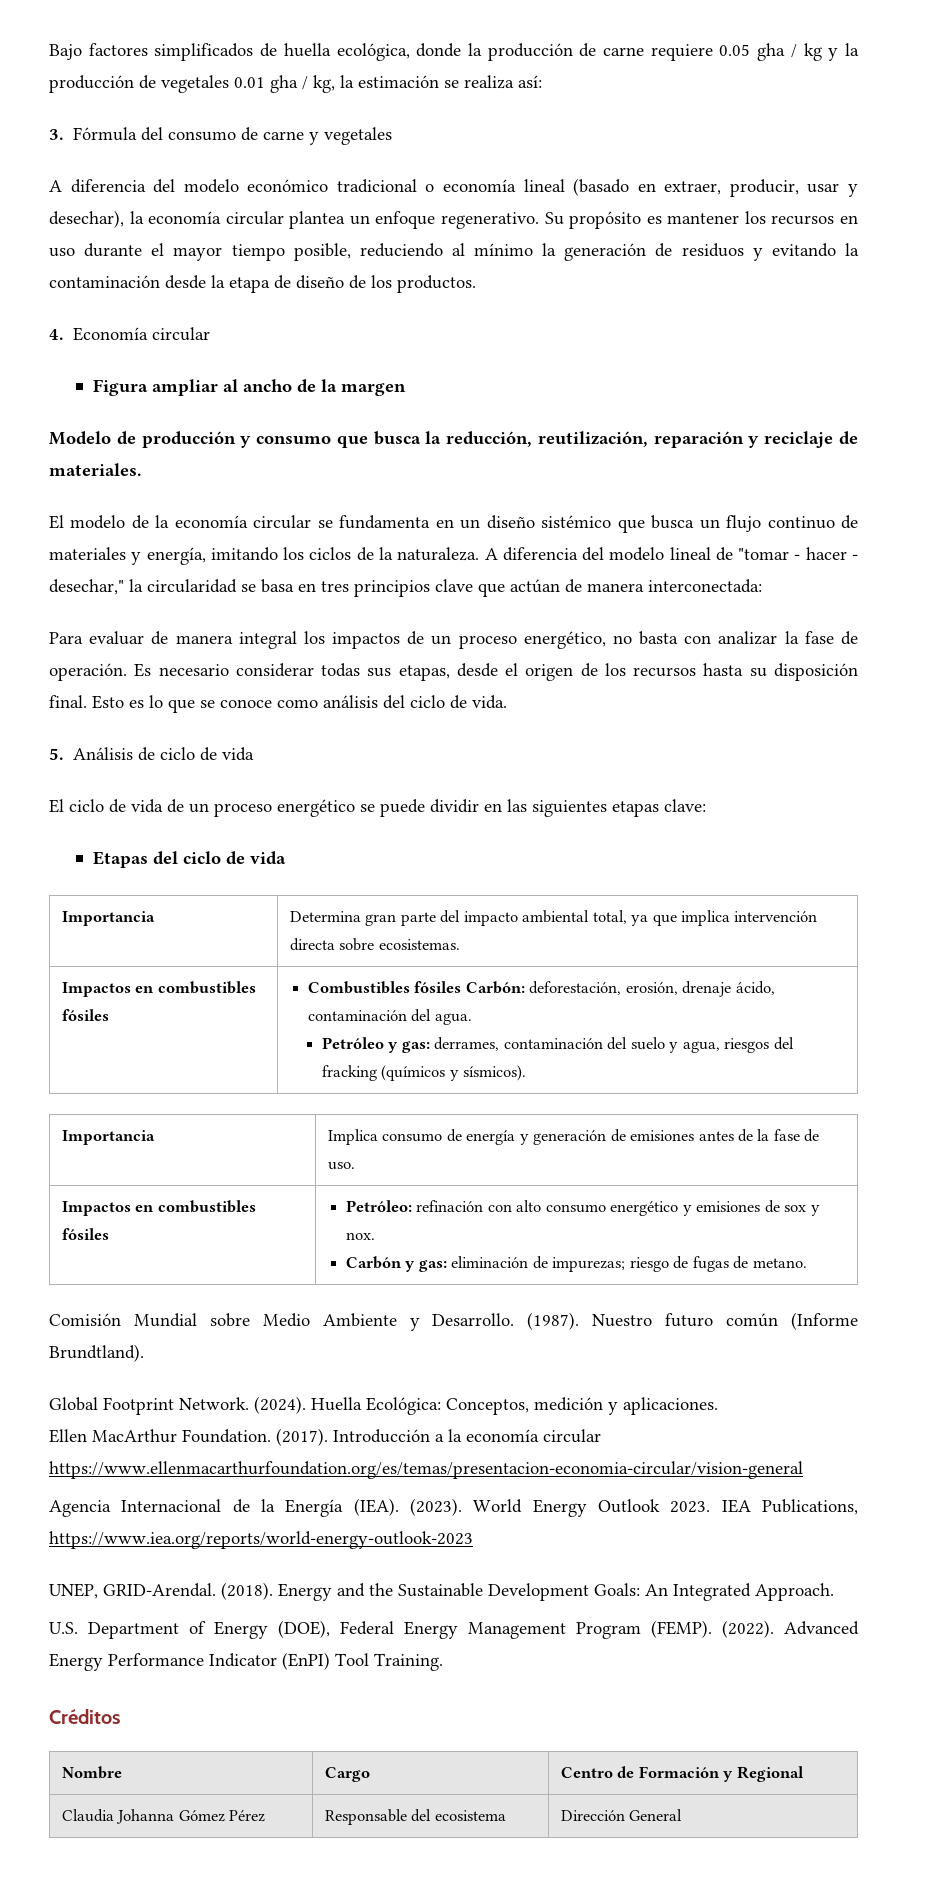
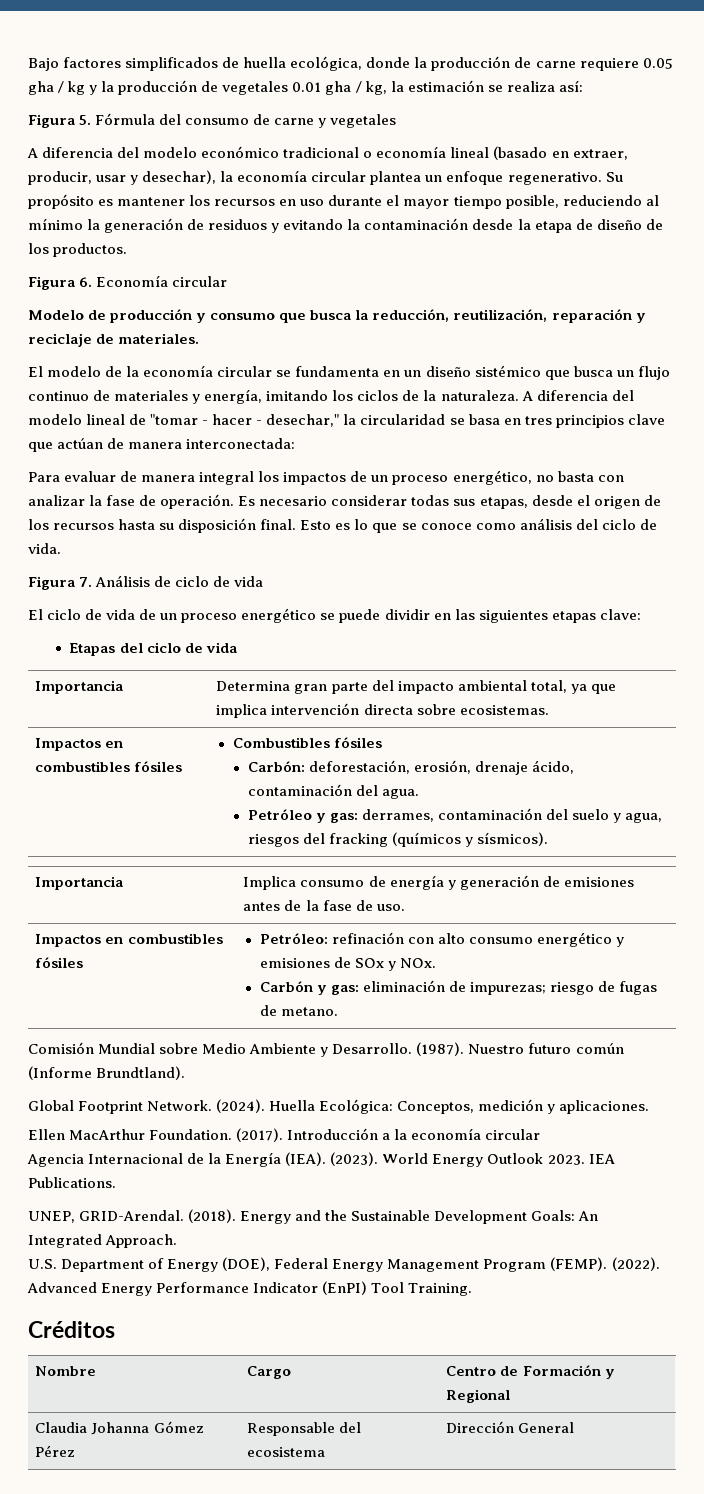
- 3. Fórmula del consumo de carne y vegetales
+ Figura 5. Fórmula del consumo de carne y vegetales
- 4. Economía circular
+ Figura 6. Economía circular
- Figura ampliar al ancho de la margen
- 5. Análisis de ciclo de vida
+ Figura 7. Análisis de ciclo de vida
- Impactos en combustibles fósiles | Combustibles fósiles Carbón: deforestación, erosión, drenaje ácido, contaminación del agua.
+ Impactos en combustibles fósiles | Combustibles fósiles
+ Carbón: deforestación, erosión, drenaje ácido, contaminación del agua.
- Impactos en combustibles fósiles | Petróleo: refinación con alto consumo energético y emisiones de sox y nox.
+ Impactos en combustibles fósiles | Petróleo: refinación con alto consumo energético y emisiones de SOx y NOx.
- Introducción a la economía circular https://www.ellenmacarthurfoundation.org/es/temas/presentacion-economia-circular/vision-general
+ Introducción a la economía circular
- IEA Publications, https://www.iea.org/reports/world-energy-outlook-2023
+ IEA Publications.

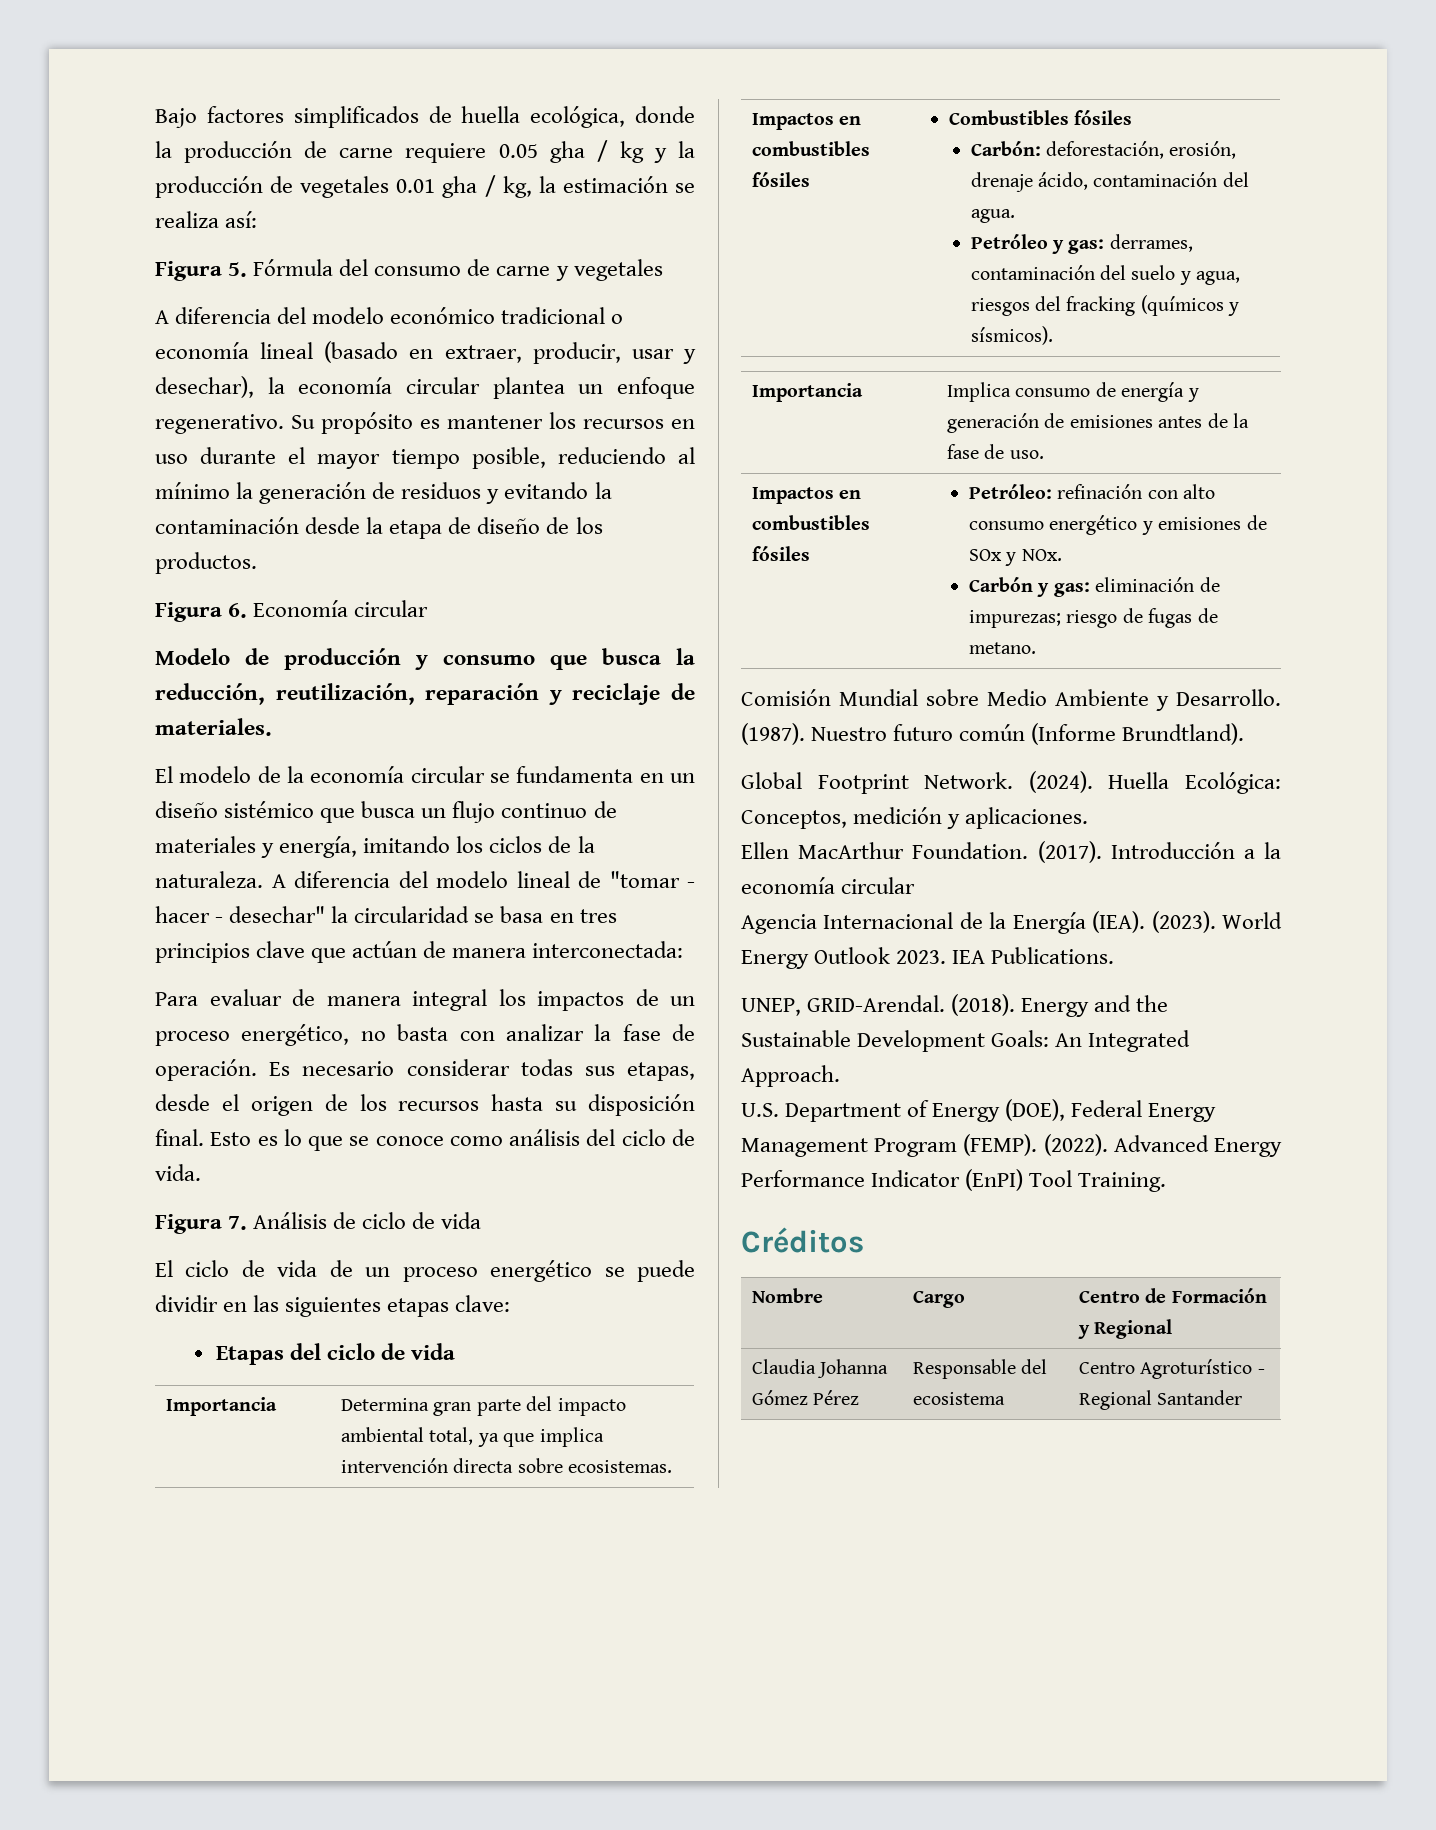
- A diferencia del modelo lineal de "tomar - hacer - desechar," la circularidad se basa en tres principios clave que actúan de manera interconectada:
+ A diferencia del modelo lineal de "tomar - hacer - desechar" la circularidad se basa en tres principios clave que actúan de manera interconectada:
- Claudia Johanna Gómez Pérez | Responsable del ecosistema | Dirección General
+ Claudia Johanna Gómez Pérez | Responsable del ecosistema | Centro Agroturístico - Regional Santander

